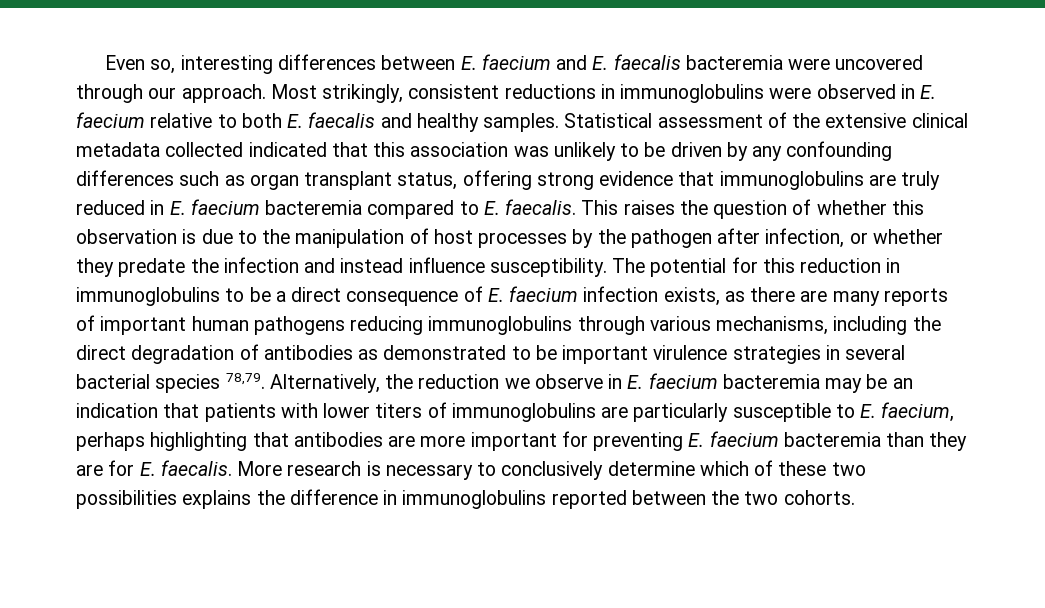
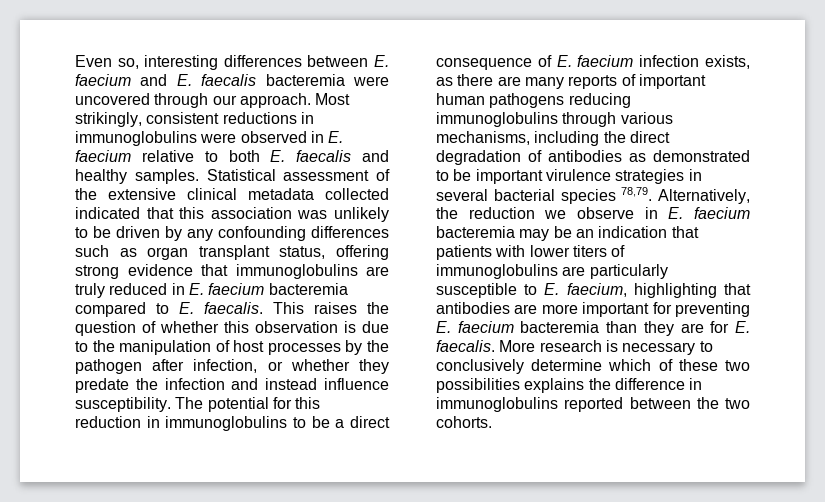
- Alternatively, the reduction we observe in E. faecium bacteremia may be an indication that patients with lower titers of immunoglobulins are particularly susceptible to E. faecium, perhaps highlighting that antibodies are more important for preventing E. faecium bacteremia than they are for E. faecalis.
+ Alternatively, the reduction we observe in E. faecium bacteremia may be an indication that patients with lower titers of immunoglobulins are particularly susceptible to E. faecium, highlighting that antibodies are more important for preventing E. faecium bacteremia than they are for E. faecalis.

